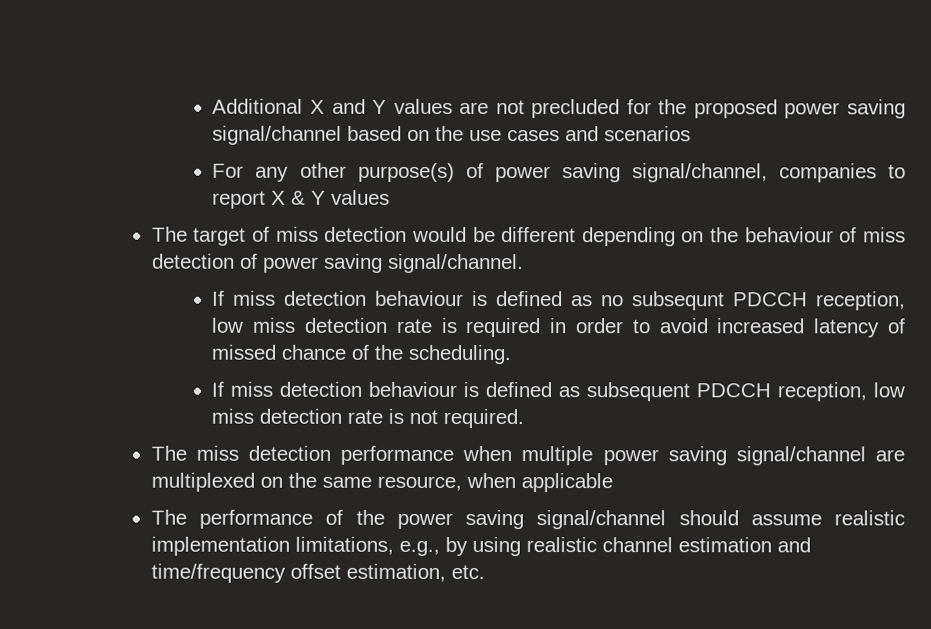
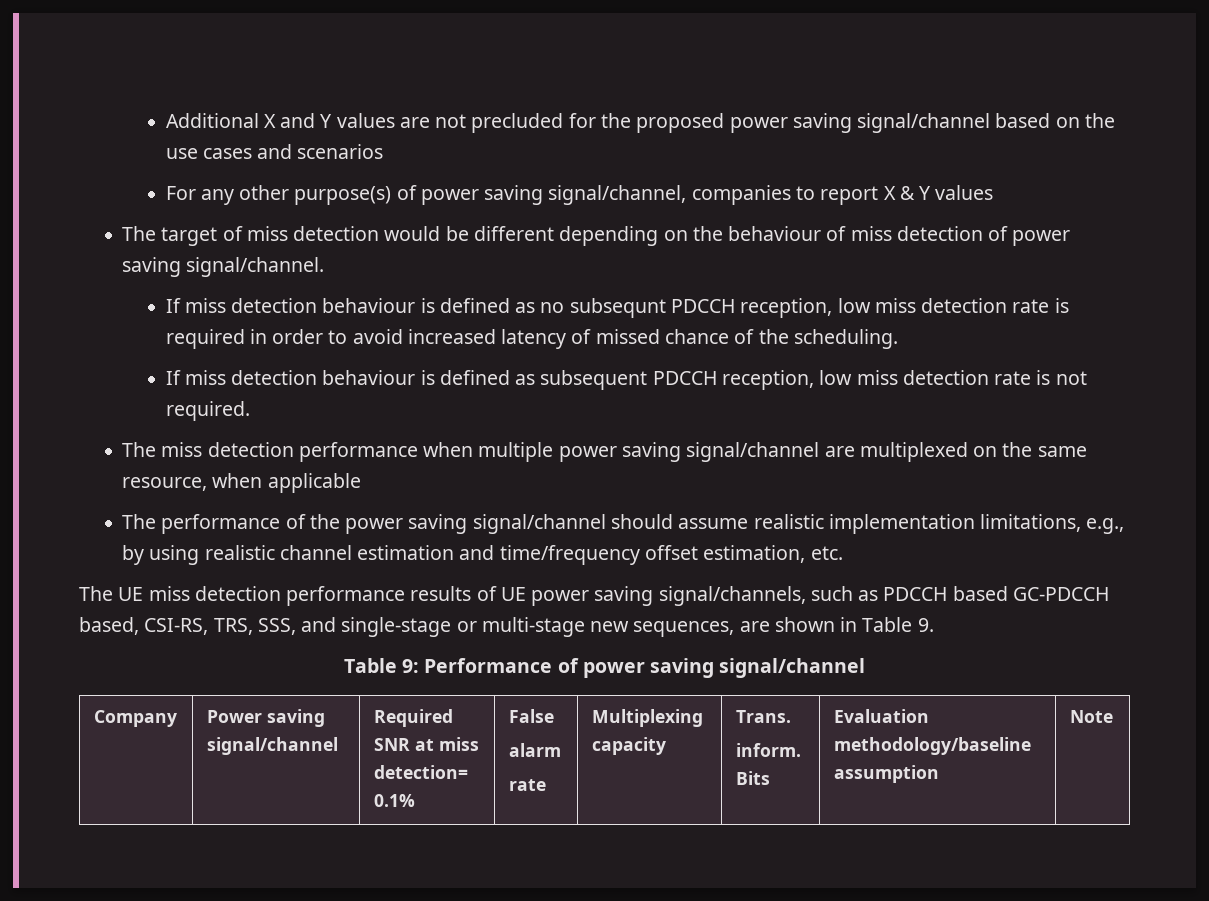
+ The UE miss detection performance results of UE power saving signal/channels, such as PDCCH based GC-PDCCH based, CSI-RS, TRS, SSS, and single-stage or multi-stage new sequences, are shown in Table 9.
+ Table 9: Performance of power saving signal/channel
+ Company | Power saving signal/channel | Required SNR at miss detection= 0.1% | False
+ alarm
+ rate | Multiplexing capacity | Trans.
+ inform. Bits | Evaluation methodology/baseline assumption | Note

